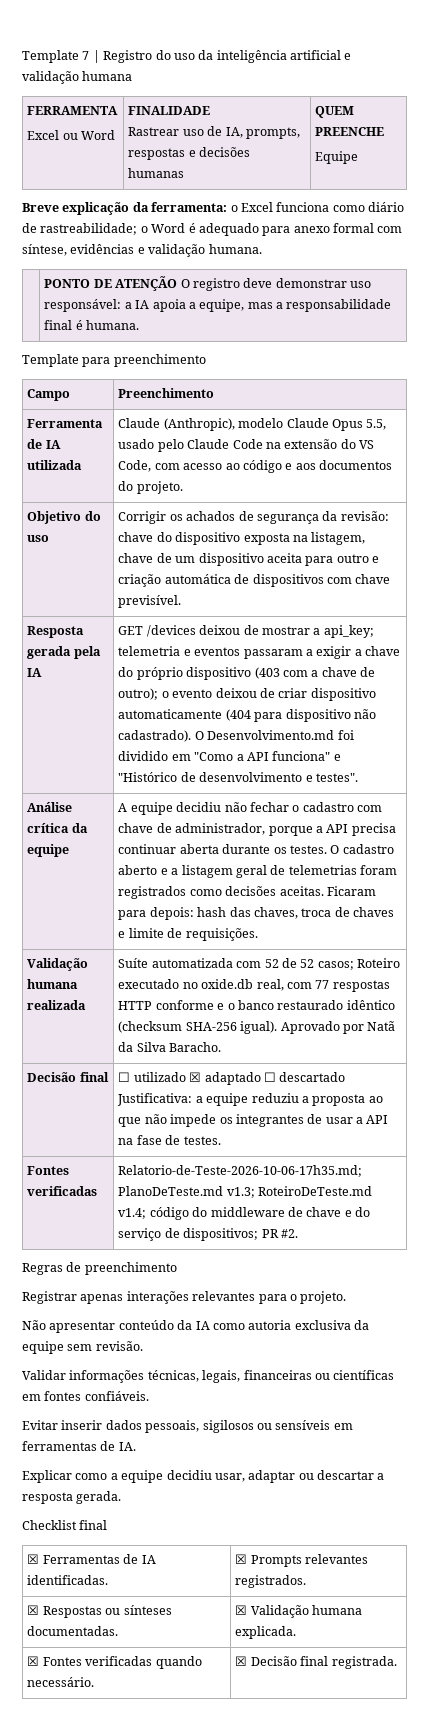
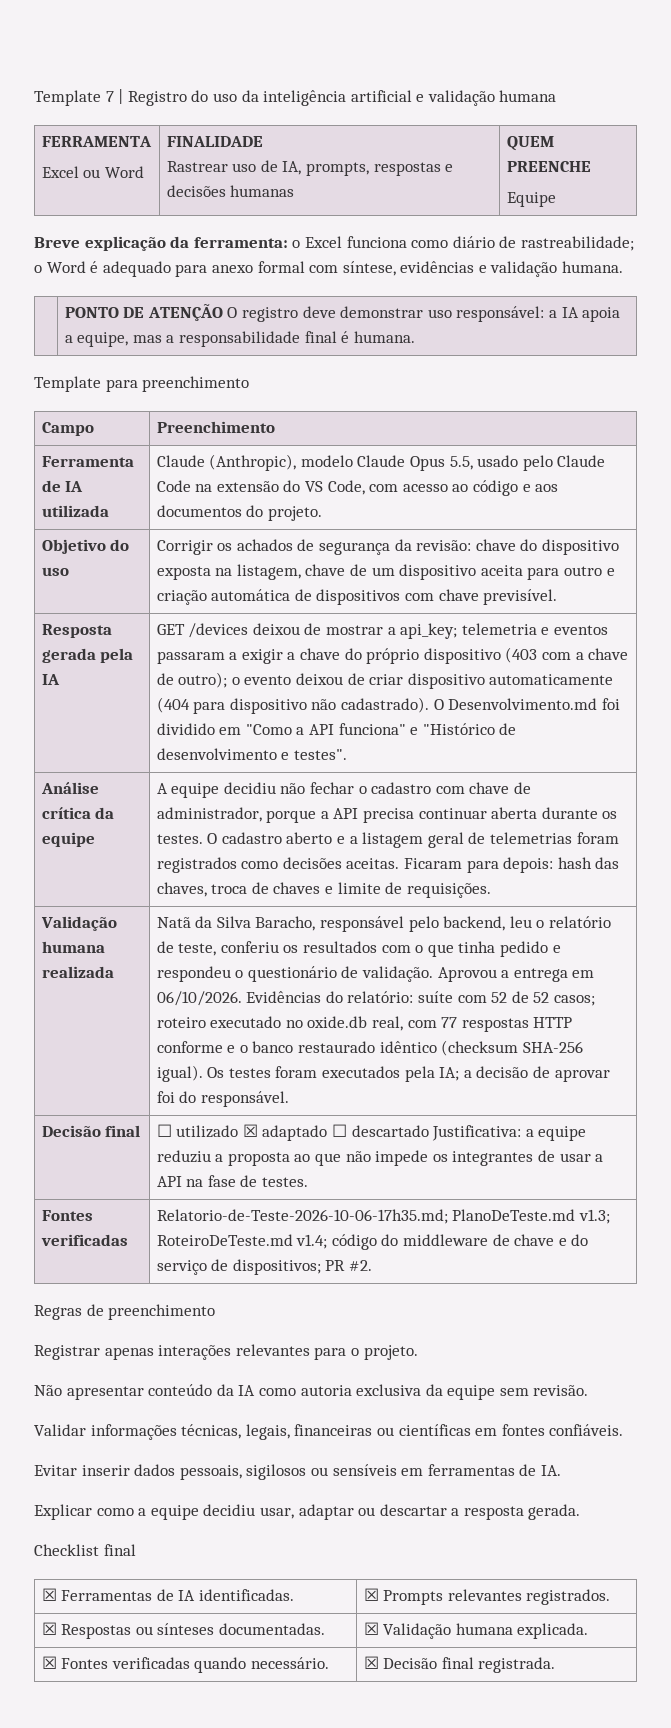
- Suíte automatizada com 52 de 52 casos; Roteiro executado no oxide.db real, com 77 respostas HTTP conforme e o banco restaurado idêntico (checksum SHA-256 igual).
+ Natã da Silva Baracho, responsável pelo backend, leu o relatório de teste, conferiu os resultados com o que tinha pedido e respondeu o questionário de validação. Aprovou a entrega em 06/10/2026. Evidências do relatório: suíte com 52 de 52 casos; roteiro executado no oxide.db real, com 77 respostas HTTP conforme e o banco restaurado idêntico (checksum SHA-256 igual).
- Aprovado por Natã da Silva Baracho.
+ Os testes foram executados pela IA; a decisão de aprovar foi do responsável.

